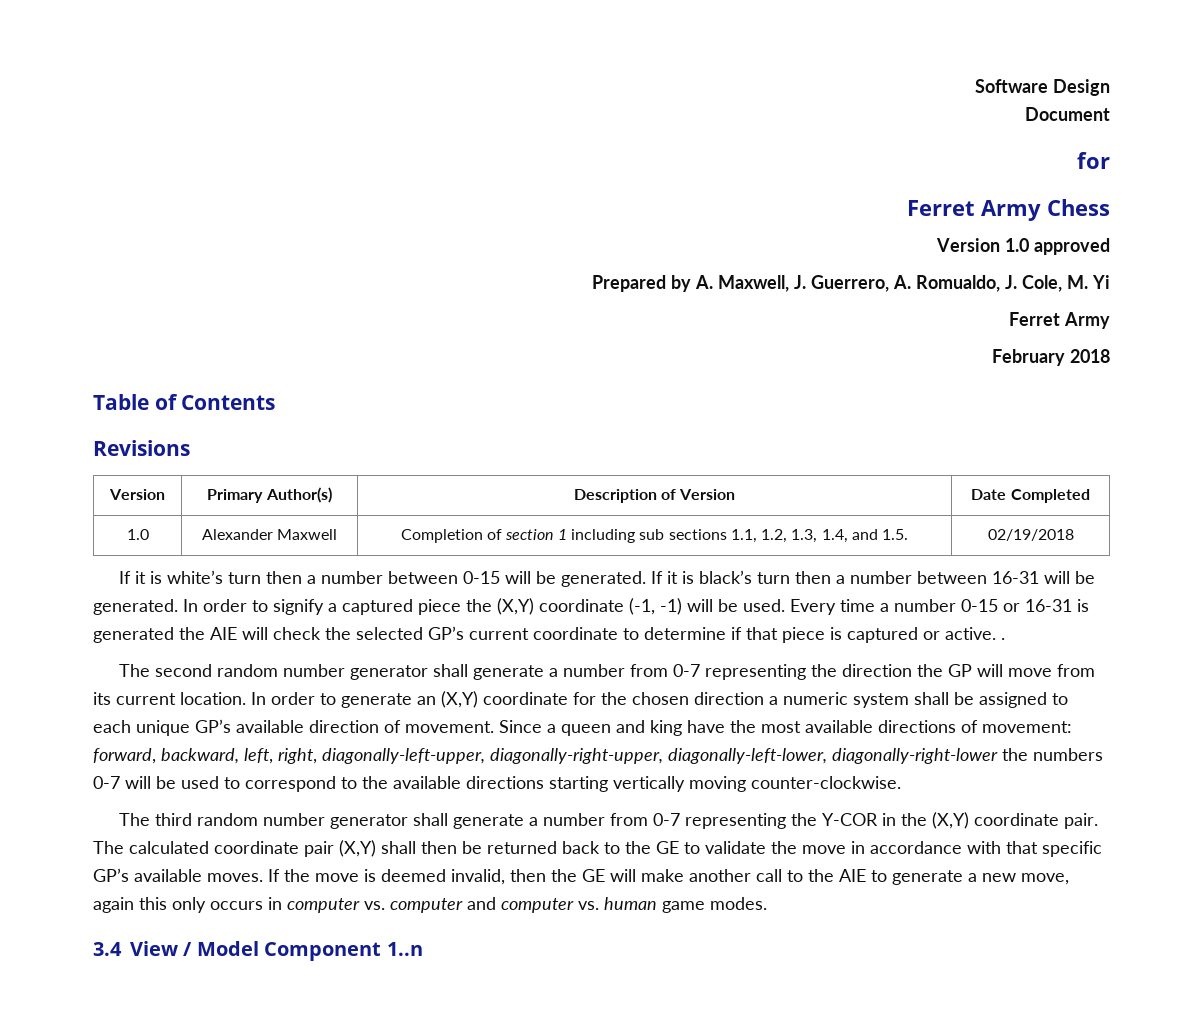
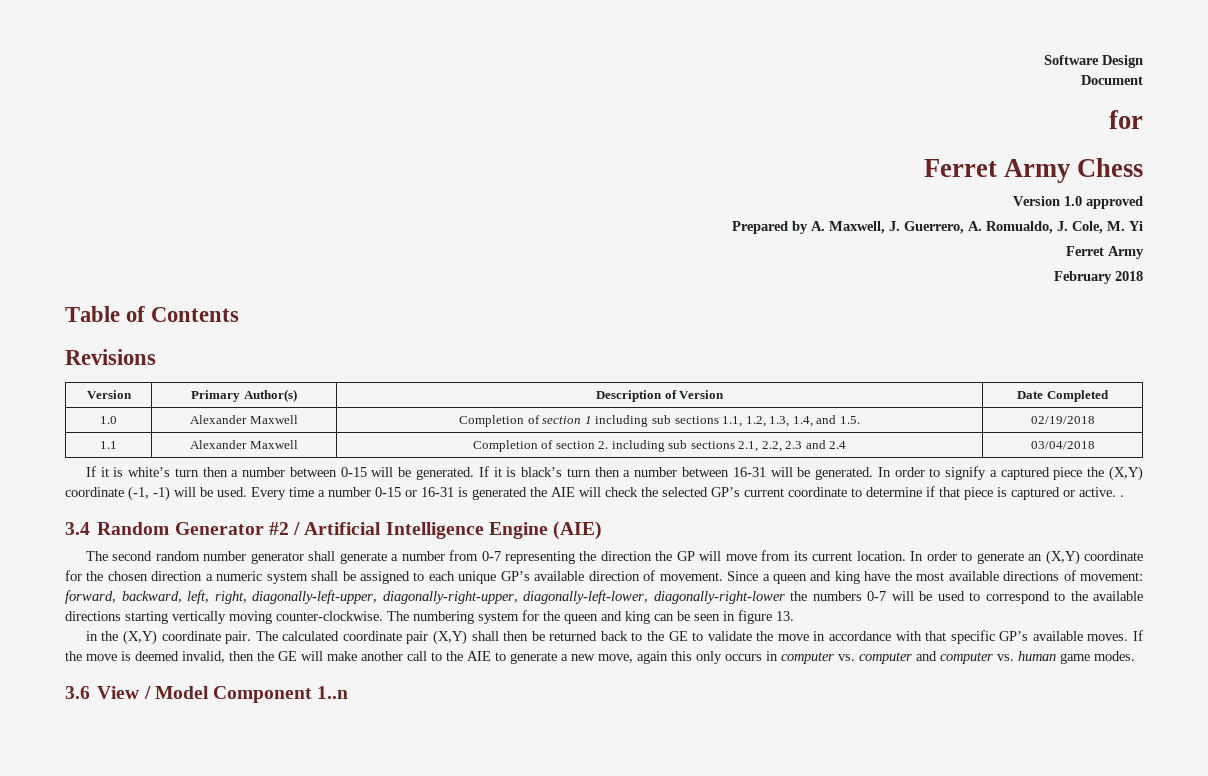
+ 1.1 | Alexander Maxwell | Completion of section 2. including sub sections 2.1, 2.2, 2.3 and 2.4 | 03/04/2018
+ 3.4 Random Generator #2 / Artificial Intelligence Engine (AIE)
- Since a queen and king have the most available directions of movement: forward, backward, left, right, diagonally-left-upper, diagonally-right-upper, diagonally-left-lower, diagonally-right-lower the numbers 0-7 will be used to correspond to the available directions starting vertically moving counter-clockwise.
- The third random number generator shall generate a number from 0-7 representing the Y-COR in the (X,Y) coordinate pair.
+ Since a queen and king have the most available directions of movement: forward, backward, left, right, diagonally-left-upper, diagonally-right-upper, diagonally-left-lower, diagonally-right-lower the numbers 0-7 will be used to correspond to the available directions starting vertically moving counter-clockwise. The numbering system for the queen and king can be seen in figure 13.
+ in the (X,Y) coordinate pair.
- 3.4 View / Model Component 1..n
+ 3.6 View / Model Component 1..n

